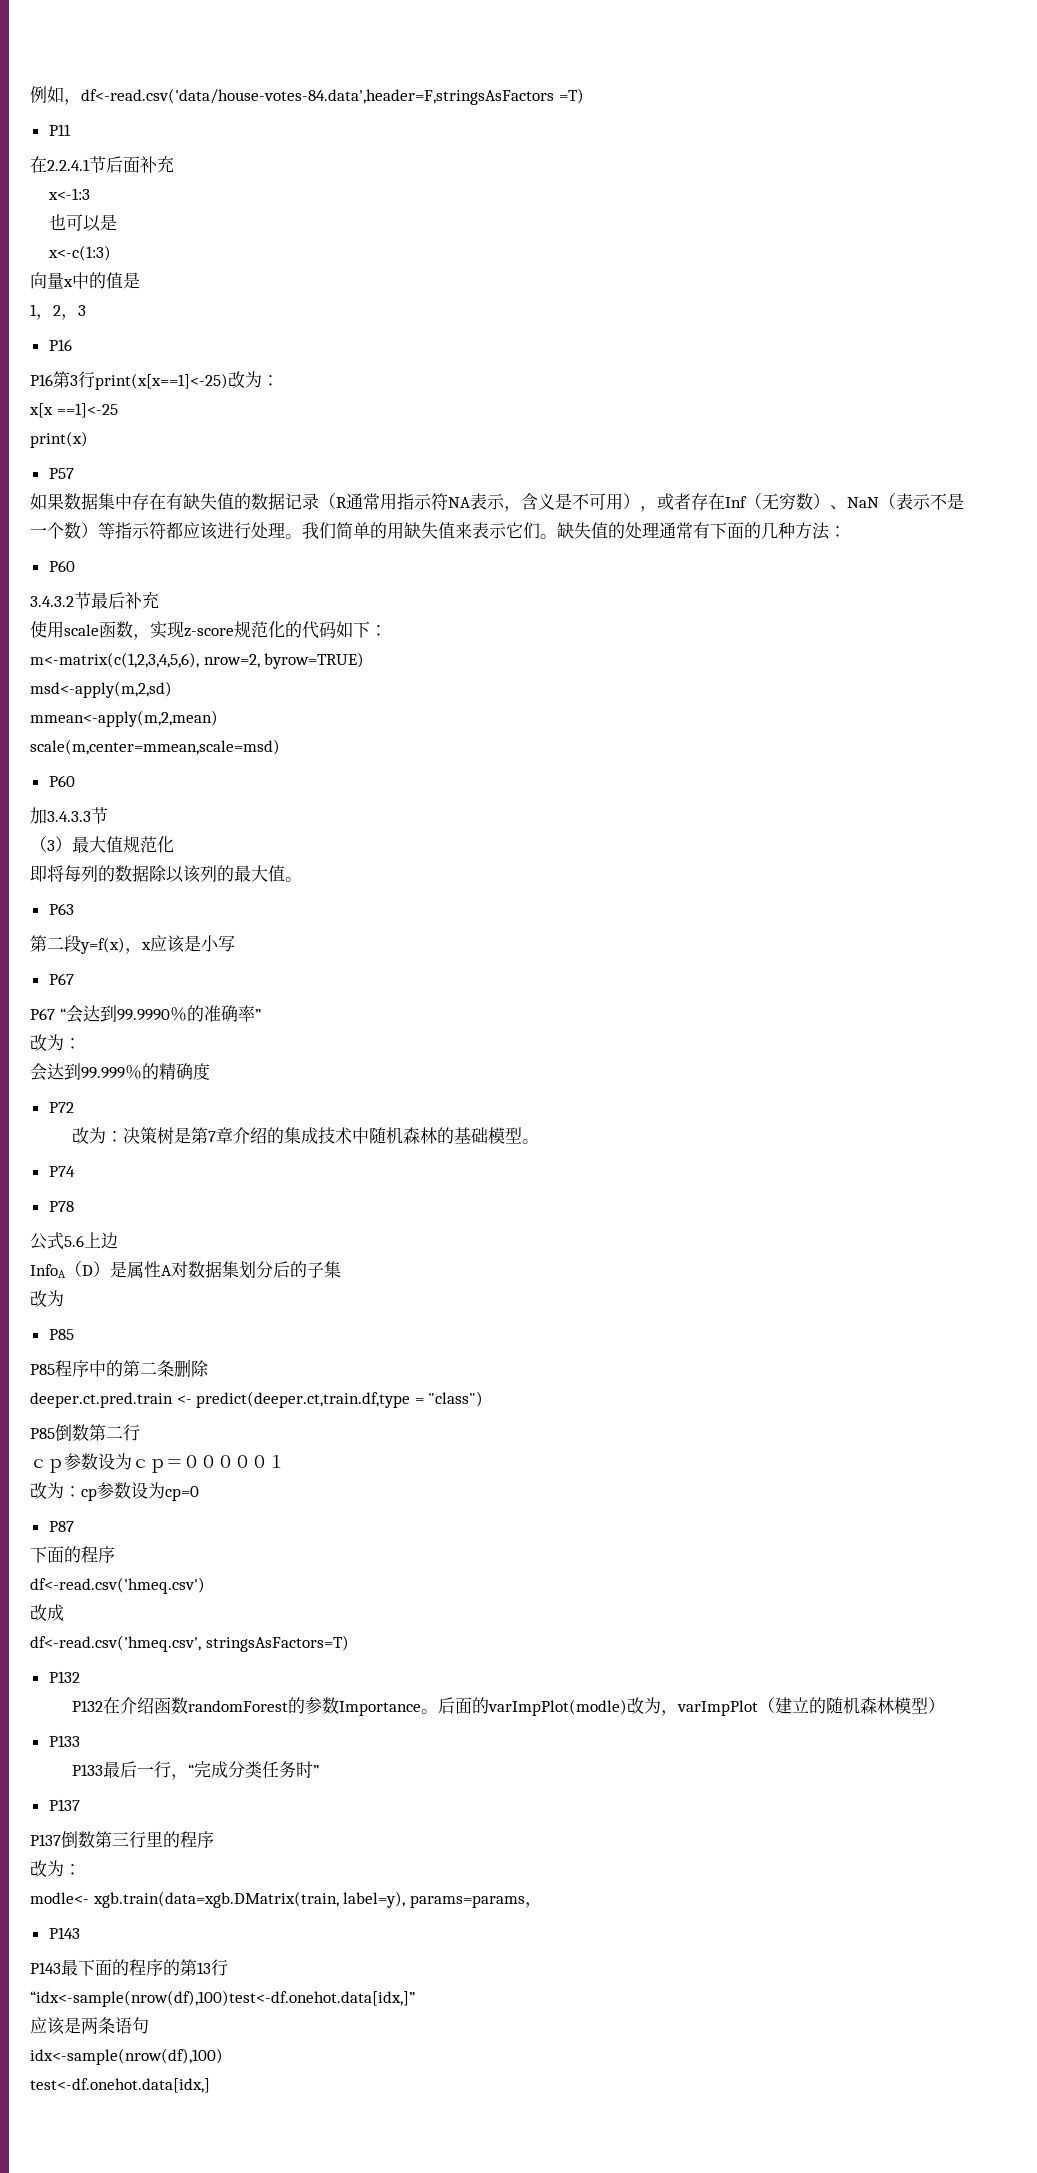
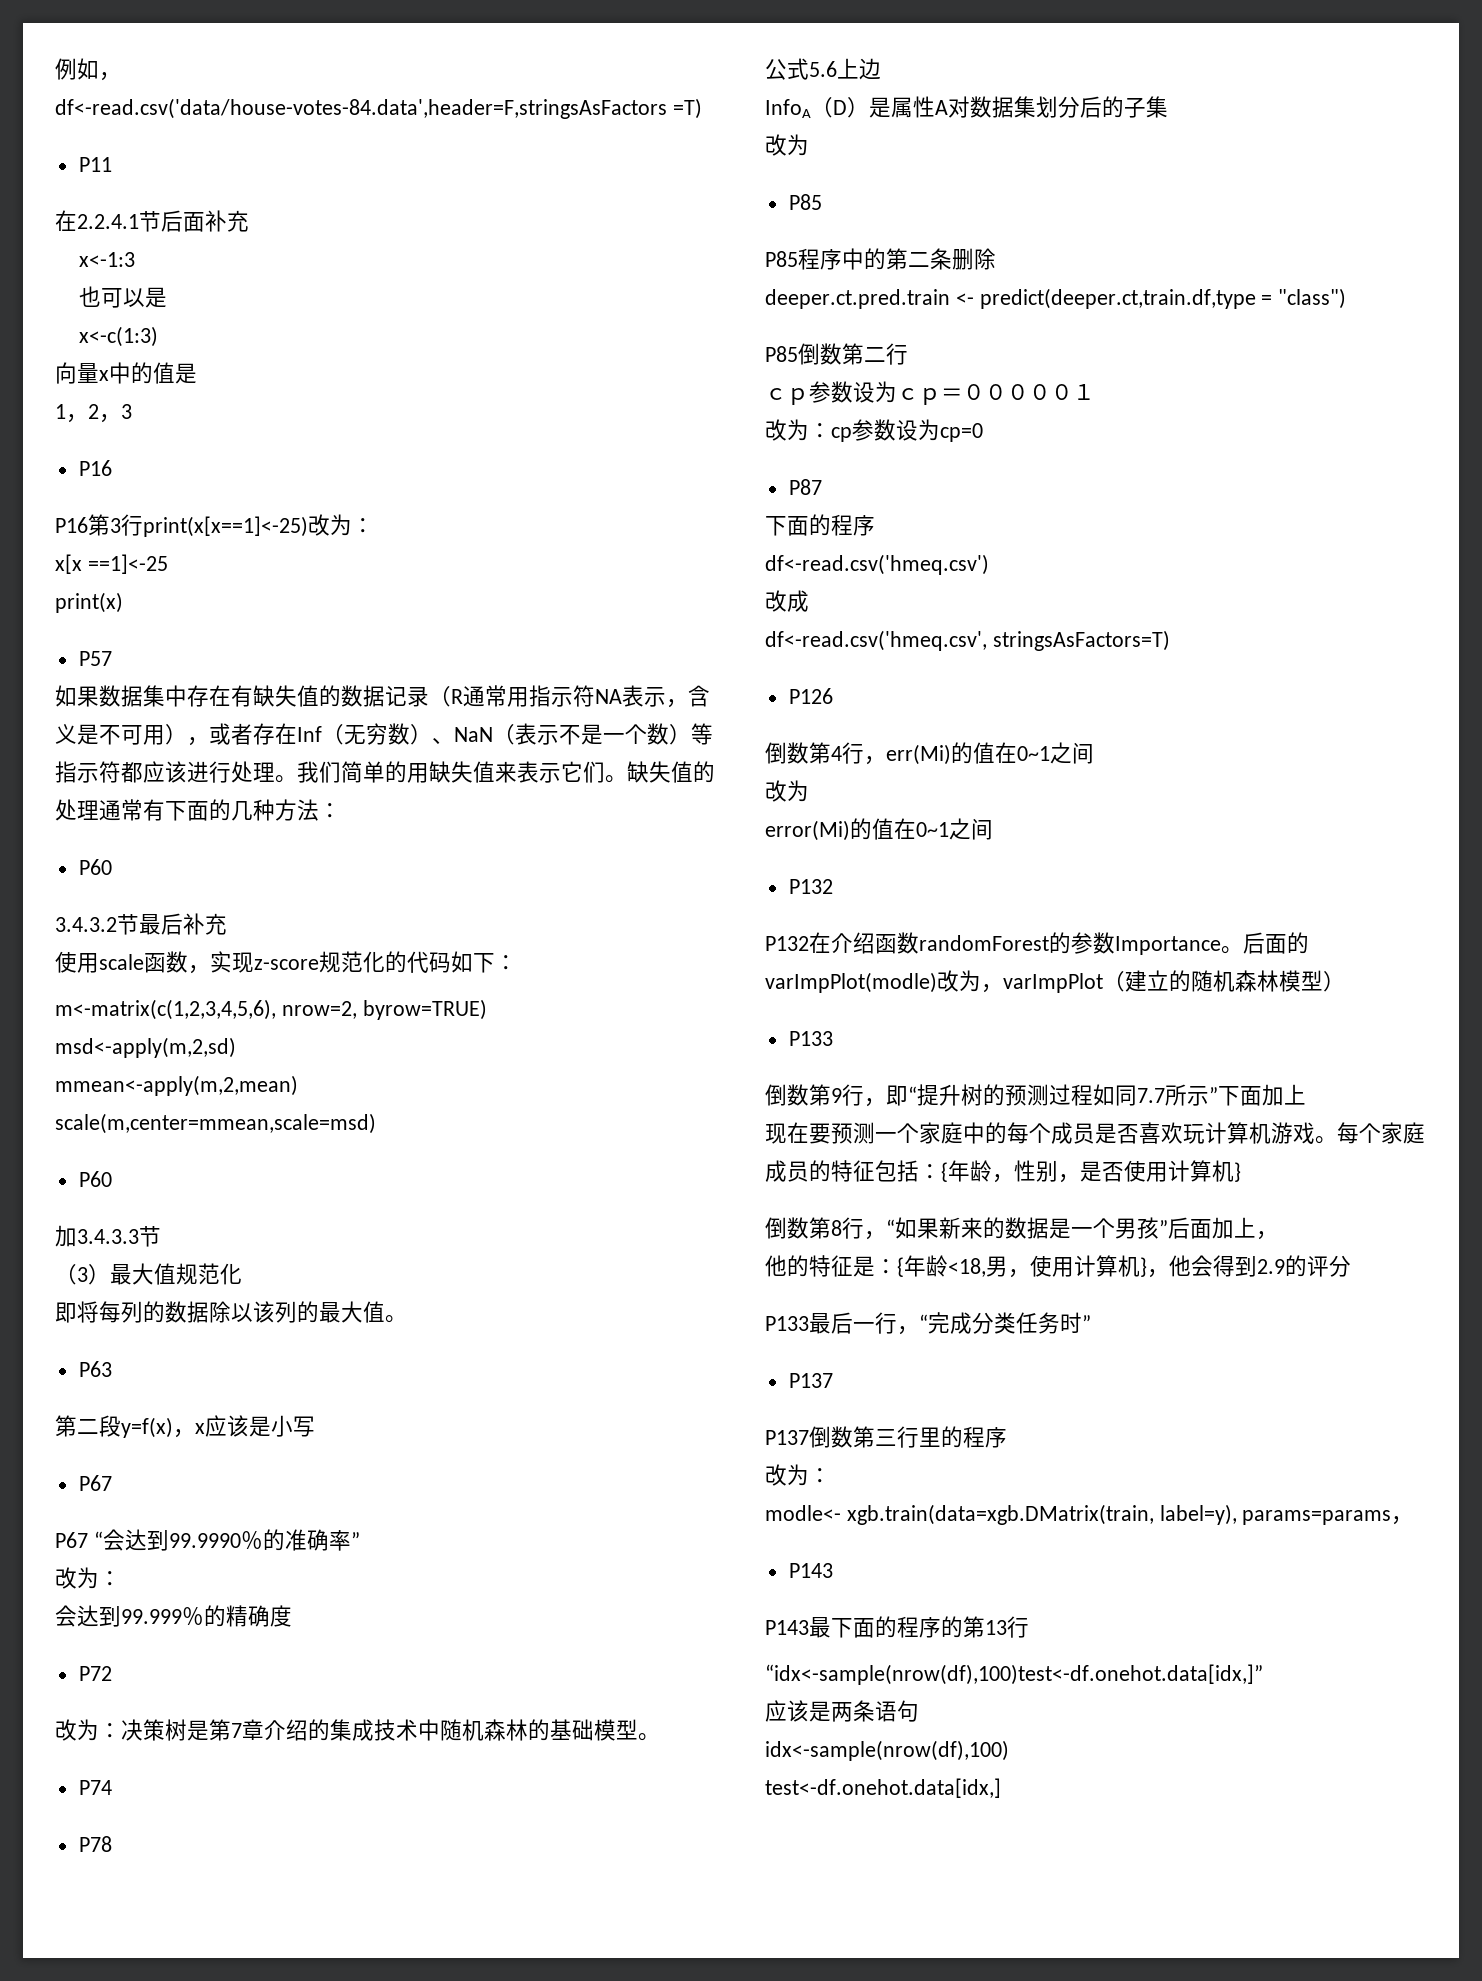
+ P126
+ 倒数第4行，err(Mi)的值在0~1之间
+ 改为
+ error(Mi)的值在0~1之间
+ 倒数第9行，即“提升树的预测过程如同7.7所示”下面加上
+ 现在要预测一个家庭中的每个成员是否喜欢玩计算机游戏。每个家庭成员的特征包括：{年龄，性别，是否使用计算机}
+ 倒数第8行，“如果新来的数据是一个男孩”后面加上，
+ 他的特征是：{年龄<18,男，使用计算机}，他会得到2.9的评分

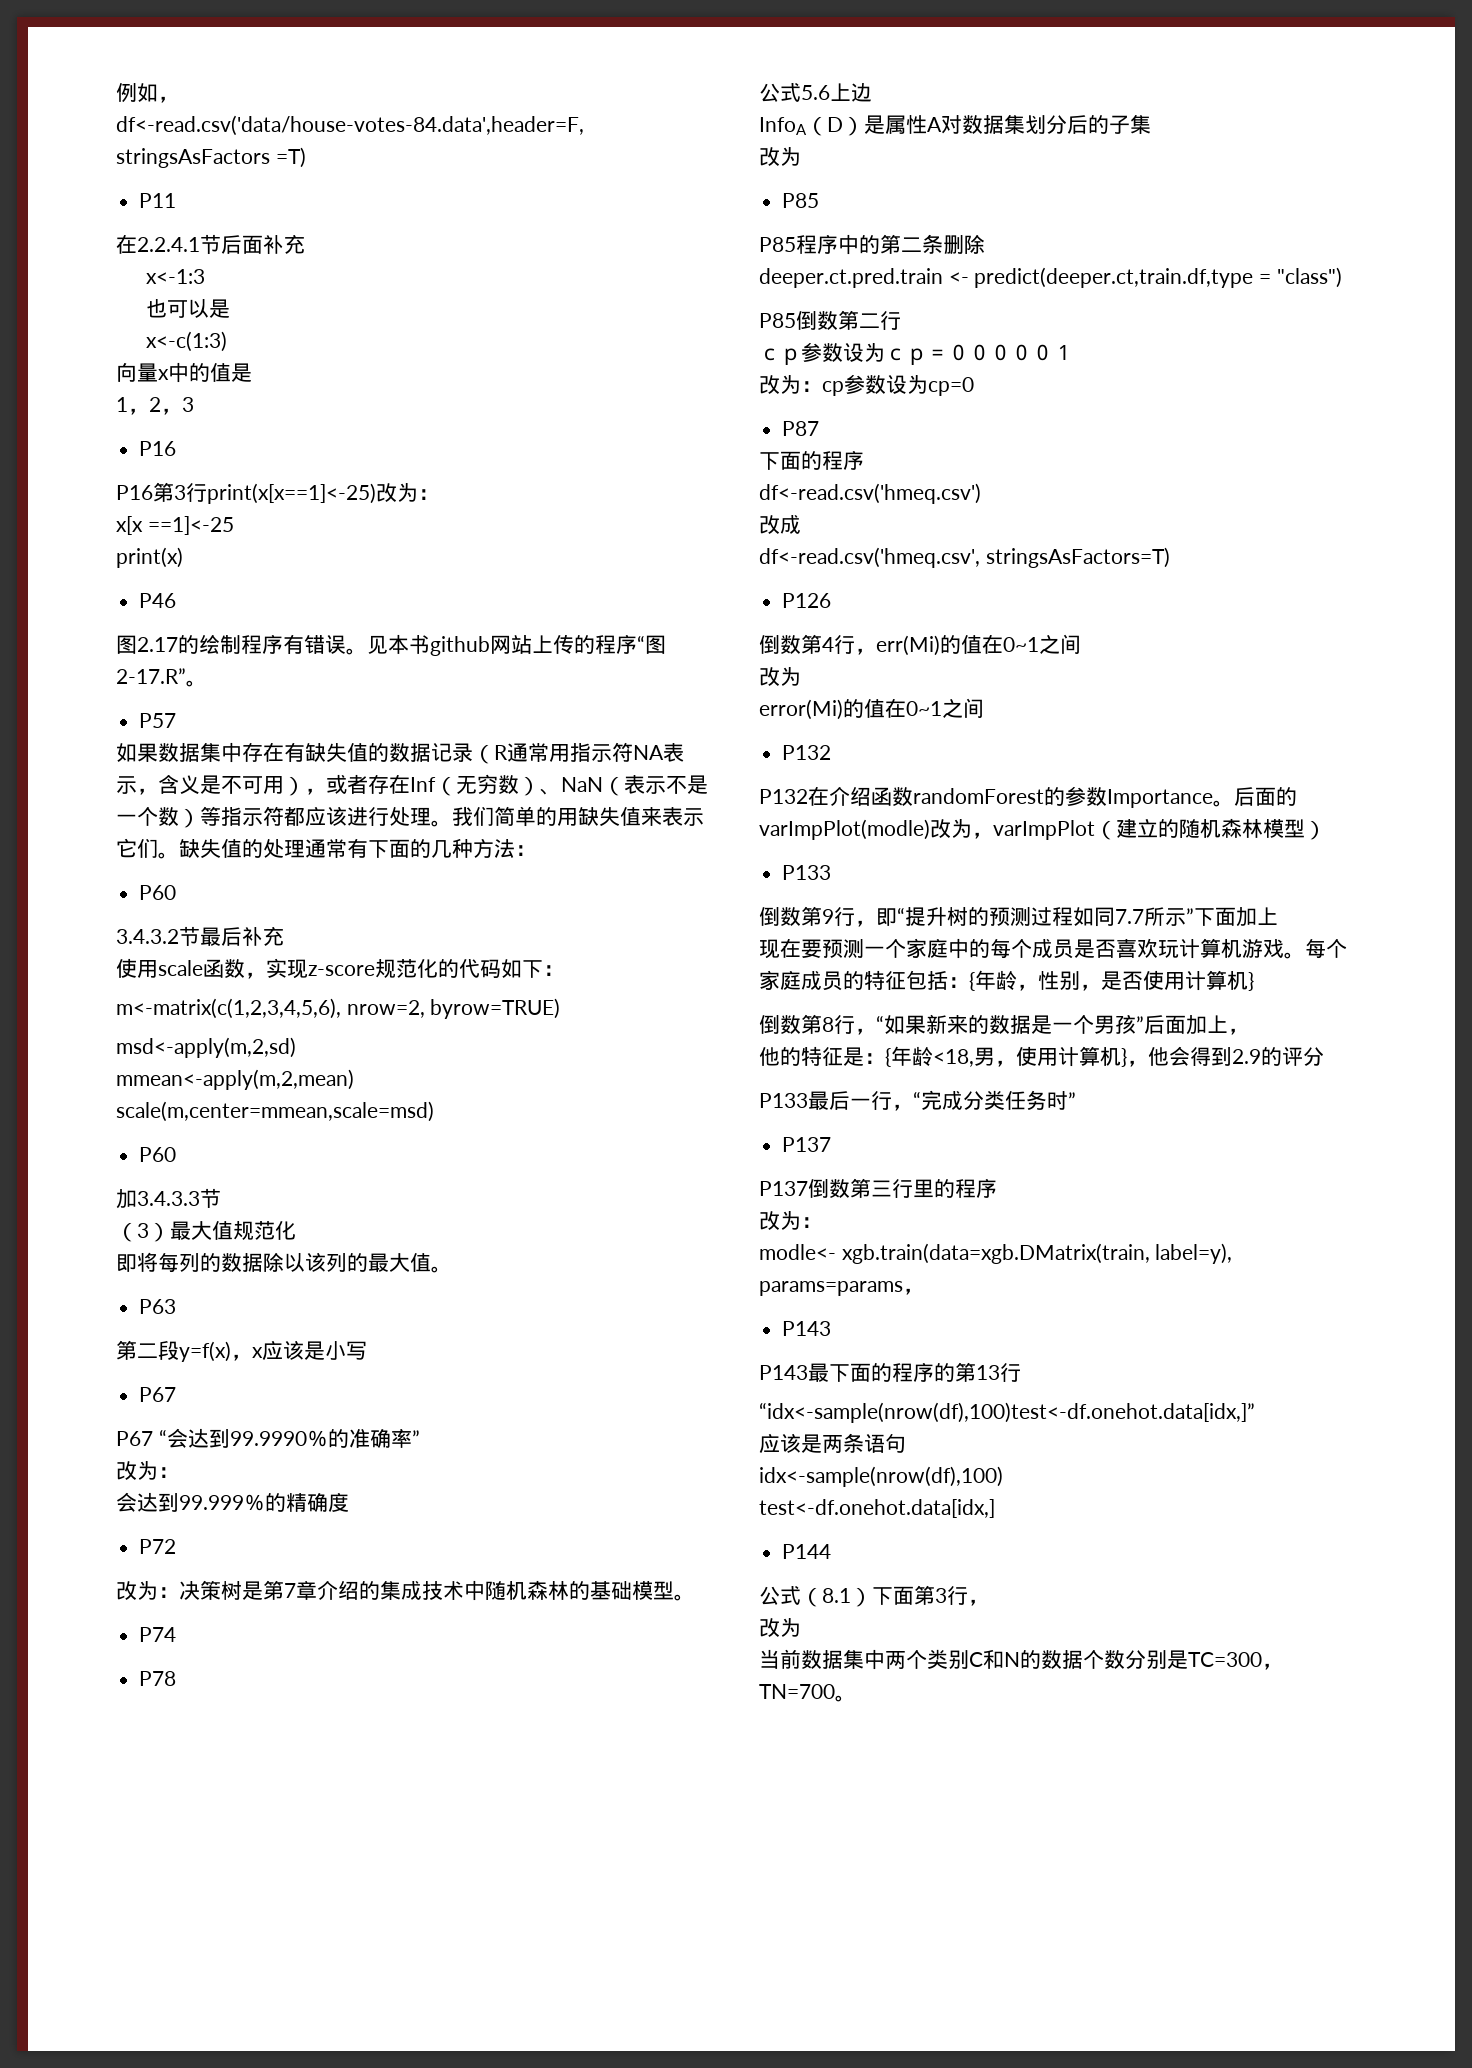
+ P46
+ 图2.17的绘制程序有错误。见本书github网站上传的程序“图2-17.R”。
+ P144
+ 公式（8.1）下面第3行，
+ 改为
+ 当前数据集中两个类别C和N的数据个数分别是TC=300，TN=700。

